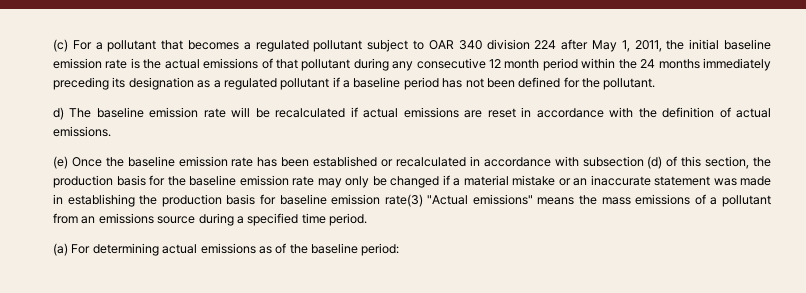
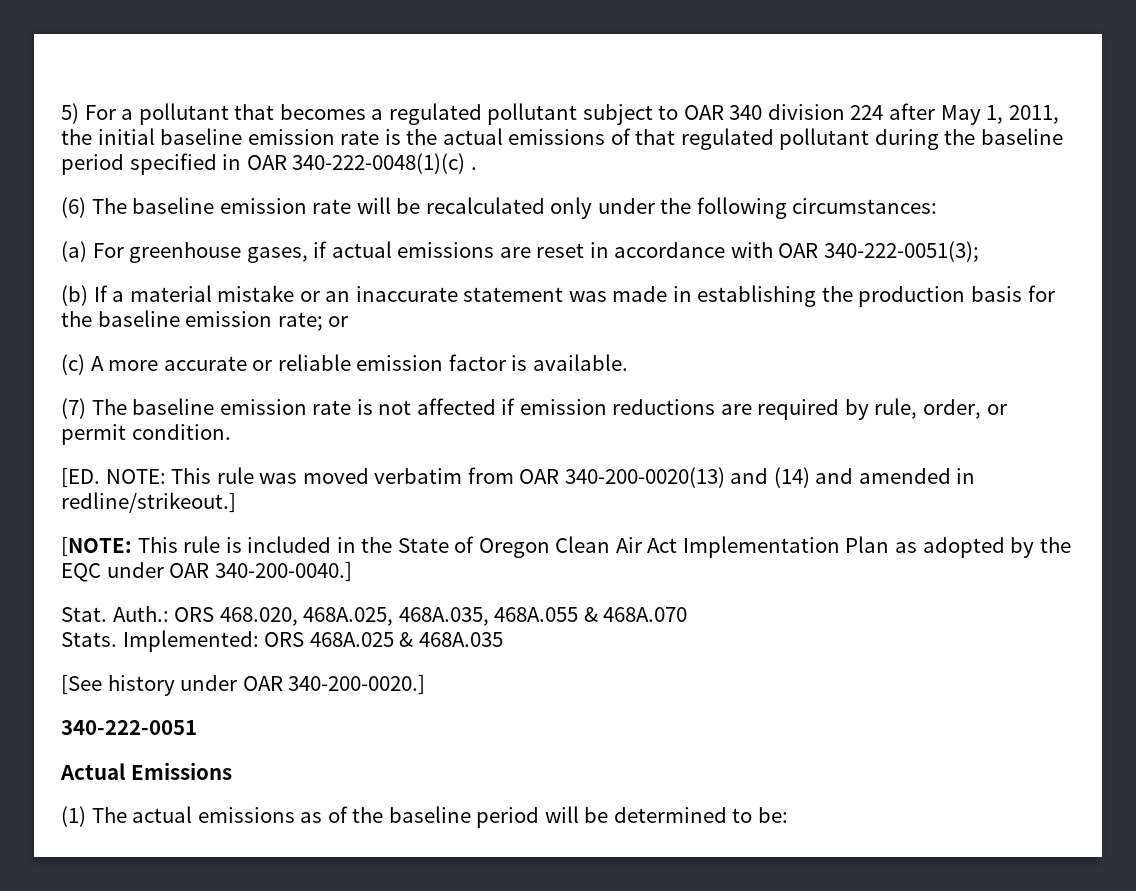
- (c) For a pollutant that becomes a regulated pollutant subject to OAR 340 division 224 after May 1, 2011, the initial baseline emission rate is the actual emissions of that pollutant during any consecutive 12 month period within the 24 months immediately preceding its designation as a regulated pollutant if a baseline period has not been defined for the pollutant.
- d) The baseline emission rate will be recalculated if actual emissions are reset in accordance with the definition of actual emissions.
- (e) Once the baseline emission rate has been established or recalculated in accordance with subsection (d) of this section, the production basis for the baseline emission rate may only be changed if a material mistake or an inaccurate statement was made in establishing the production basis for baseline emission rate(3) "Actual emissions" means the mass emissions of a pollutant from an emissions source during a specified time period.
- (a) For determining actual emissions as of the baseline period:
+ 5) For a pollutant that becomes a regulated pollutant subject to OAR 340 division 224 after May 1, 2011, the initial baseline emission rate is the actual emissions of that regulated pollutant during the baseline period specified in OAR 340-222-0048(1)(c) .
+ (6) The baseline emission rate will be recalculated only under the following circumstances:
+ (a) For greenhouse gases, if actual emissions are reset in accordance with OAR 340-222-0051(3);
+ (b) If a material mistake or an inaccurate statement was made in establishing the production basis for the baseline emission rate; or
+ (c) A more accurate or reliable emission factor is available.
+ (7) The baseline emission rate is not affected if emission reductions are required by rule, order, or permit condition.
+ [ED. NOTE: This rule was moved verbatim from OAR 340-200-0020(13) and (14) and amended in redline/strikeout.]
+ [NOTE: This rule is included in the State of Oregon Clean Air Act Implementation Plan as adopted by the EQC under OAR 340-200-0040.]
+ Stat. Auth.: ORS 468.020, 468A.025, 468A.035, 468A.055 & 468A.070
+ Stats. Implemented: ORS 468A.025 & 468A.035
+ [See history under OAR 340-200-0020.]
+ 340-222-0051
+ Actual Emissions
+ (1) The actual emissions as of the baseline period will be determined to be:

